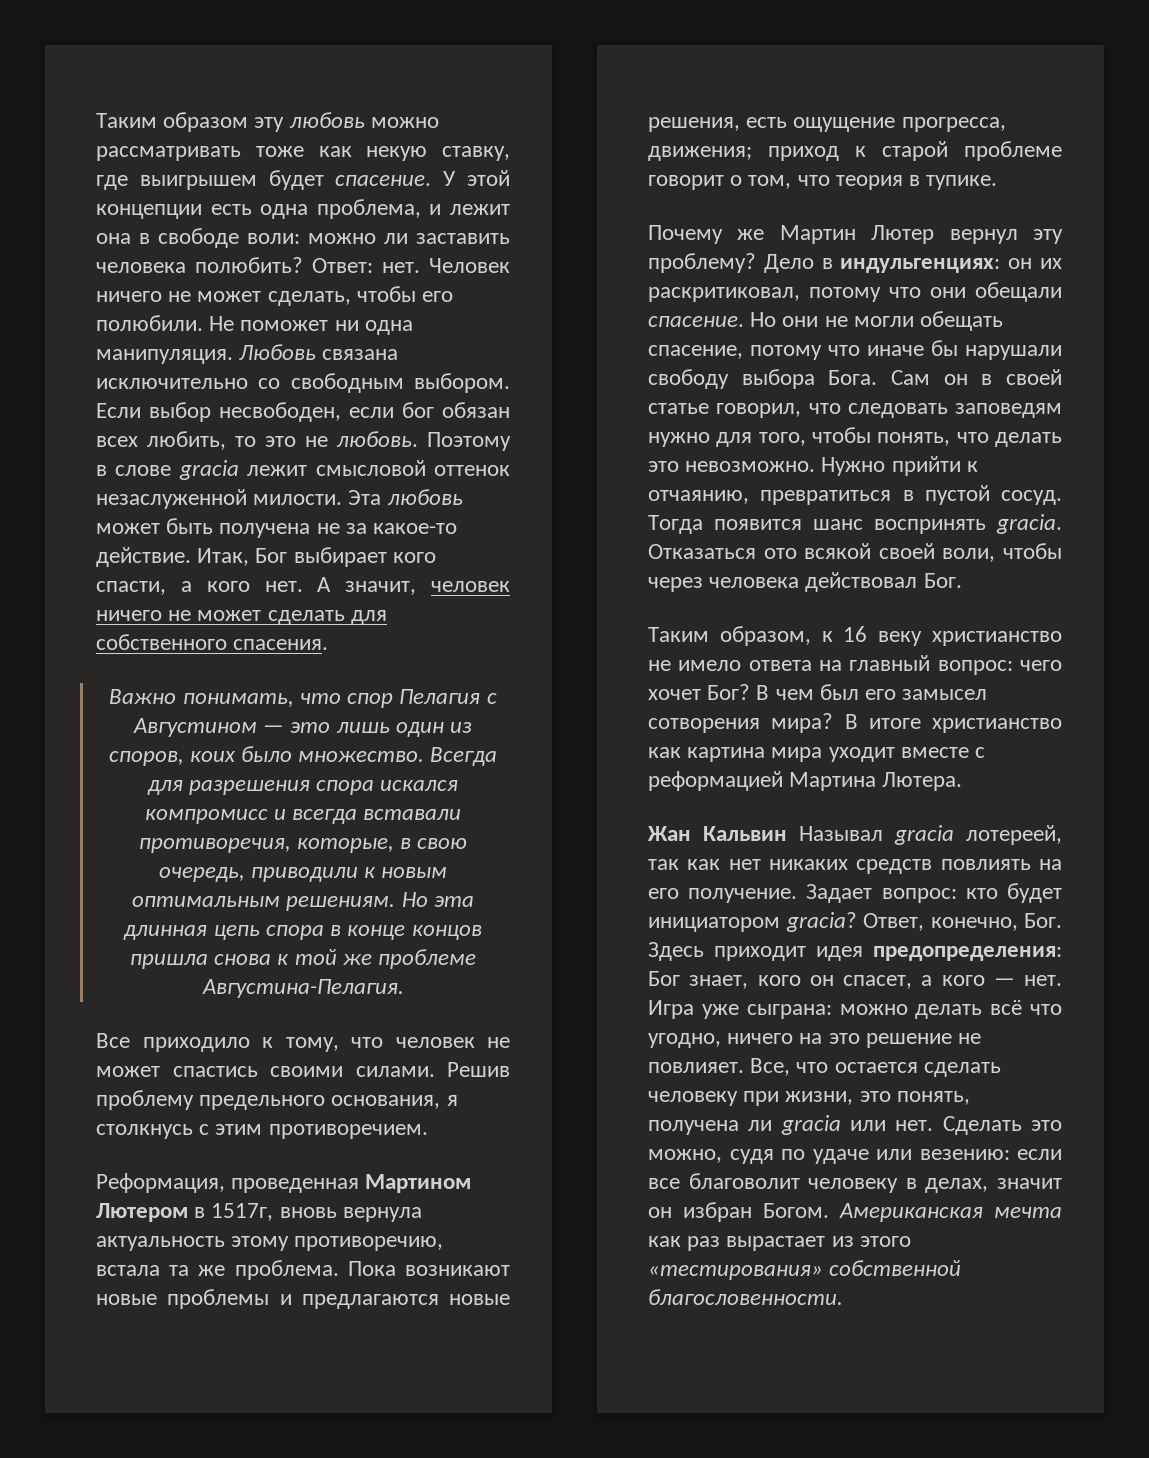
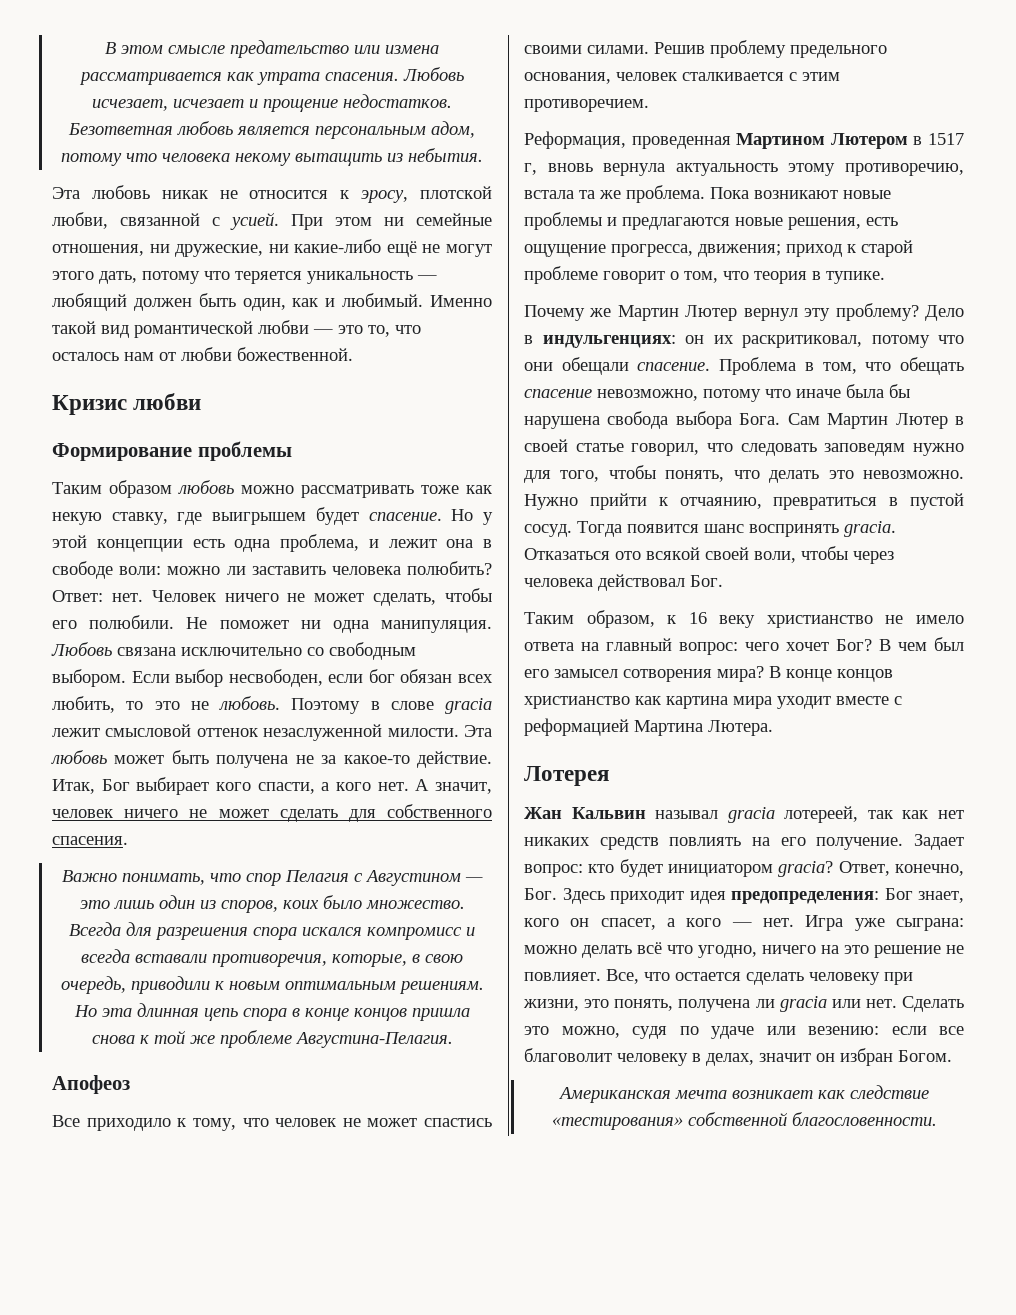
+ В этом смысле предательство или измена рассматривается как утрата спасения. Любовь исчезает, исчезает и прощение недостатков. Безответная любовь является персональным адом, потому что человека некому вытащить из небытия.
+ Эта любовь никак не относится к эросу, плотской любви, связанной с усией. При этом ни семейные отношения, ни дружеские, ни какие-либо ещё не могут этого дать, потому что теряется уникальность — любящий должен быть один, как и любимый. Именно такой вид романтической любви — это то, что осталось нам от любви божественной.
+ Кризис любви
+ Формирование проблемы
- Таким образом эту любовь можно рассматривать тоже как некую ставку, где выигрышем будет спасение.
+ Таким образом любовь можно рассматривать тоже как некую ставку, где выигрышем будет спасение.
- У этой концепции есть одна проблема, и лежит она в свободе воли: можно ли заставить человека полюбить?
+ Но у этой концепции есть одна проблема, и лежит она в свободе воли: можно ли заставить человека полюбить?
+ Апофеоз
- Решив проблему предельного основания, я столкнусь с этим противоречием.
+ Решив проблему предельного основания, человек сталкивается с этим противоречием.
- Реформация, проведенная Мартином Лютером в 1517г, вновь вернула актуальность этому противоречию, встала та же проблема.
+ Реформация, проведенная Мартином Лютером в 1517 г, вновь вернула актуальность этому противоречию, встала та же проблема.
- Но они не могли обещать спасение, потому что иначе бы нарушали свободу выбора Бога.
+ Проблема в том, что обещать спасение невозможно, потому что иначе была бы нарушена свобода выбора Бога.
- Сам он в своей статье говорил, что следовать заповедям нужно для того, чтобы понять, что делать это невозможно.
+ Сам Мартин Лютер в своей статье говорил, что следовать заповедям нужно для того, чтобы понять, что делать это невозможно.
- В итоге христианство как картина мира уходит вместе с реформацией Мартина Лютера.
+ В конце концов христианство как картина мира уходит вместе с реформацией Мартина Лютера.
+ Лотерея
- Жан Кальвин Называл gracia лотереей, так как нет никаких средств повлиять на его получение.
+ Жан Кальвин называл gracia лотереей, так как нет никаких средств повлиять на его получение.
- Сделать это можно, судя по удаче или везению: если все благоволит человеку в делах, значит он избран Богом. Американская мечта как раз вырастает из этого «тестирования» собственной благословенности.
+ Сделать это можно, судя по удаче или везению: если все благоволит человеку в делах, значит он избран Богом.
+ Американская мечта возникает как следствие «тестирования» собственной благословенности.

